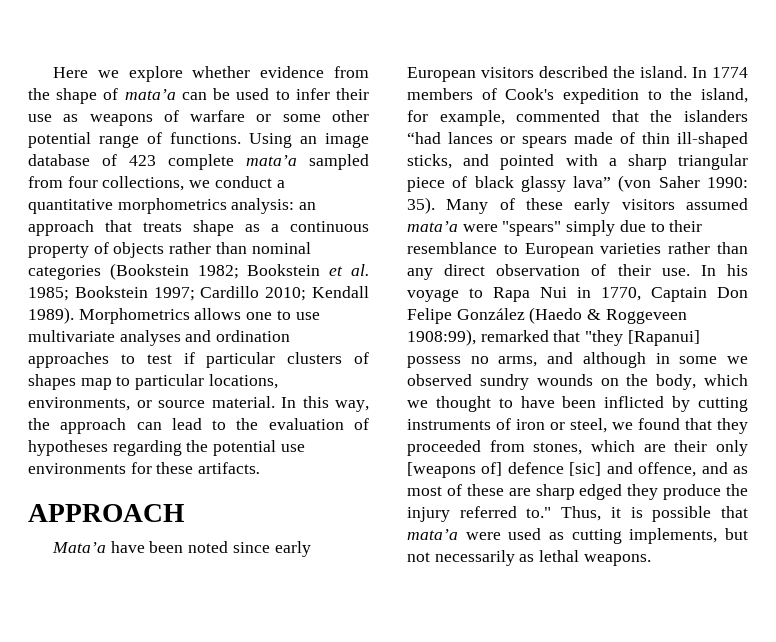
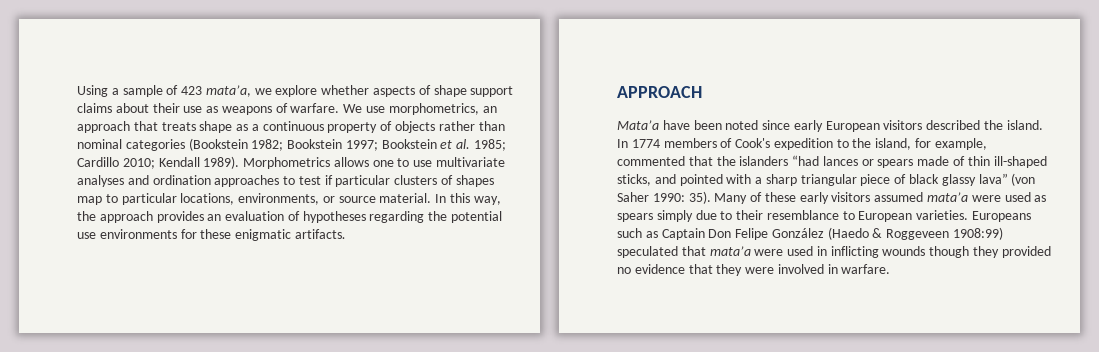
- Here we explore whether evidence from the shape of mata’a can be used to infer their use as weapons of warfare or some other potential range of functions. Using an image database of 423 complete mata’a sampled from four collections, we conduct a quantitative morphometrics analysis: an approach that treats shape as a continuous property of objects rather than nominal categories (Bookstein 1982; Bookstein et al. 1985; Bookstein 1997; Cardillo 2010; Kendall 1989).
+ Using a sample of 423 mata’a, we explore whether aspects of shape support claims about their use as weapons of warfare. We use morphometrics, an approach that treats shape as a continuous property of objects rather than nominal categories (Bookstein 1982; Bookstein 1997; Bookstein et al. 1985; Cardillo 2010; Kendall 1989).
- In this way, the approach can lead to the evaluation of hypotheses regarding the potential use environments for these artifacts.
+ In this way, the approach provides an evaluation of hypotheses regarding the potential use environments for these enigmatic artifacts.
- Many of these early visitors assumed mata’a were "spears" simply due to their resemblance to European varieties rather than any direct observation of their use. In his voyage to Rapa Nui in 1770, Captain Don Felipe González (Haedo & Roggeveen 1908:99), remarked that "they [Rapanui] possess no arms, and although in some we observed sundry wounds on the body, which we thought to have been inflicted by cutting instruments of iron or steel, we found that they proceeded from stones, which are their only [weapons of] defence [sic] and offence, and as most of these are sharp edged they produce the injury referred to." Thus, it is possible that mata’a were used as cutting implements, but not necessarily as lethal weapons.
+ Many of these early visitors assumed mata’a were used as spears simply due to their resemblance to European varieties. Europeans such as Captain Don Felipe González (Haedo & Roggeveen 1908:99) speculated that mata’a were used in inflicting wounds though they provided no evidence that they were involved in warfare.

